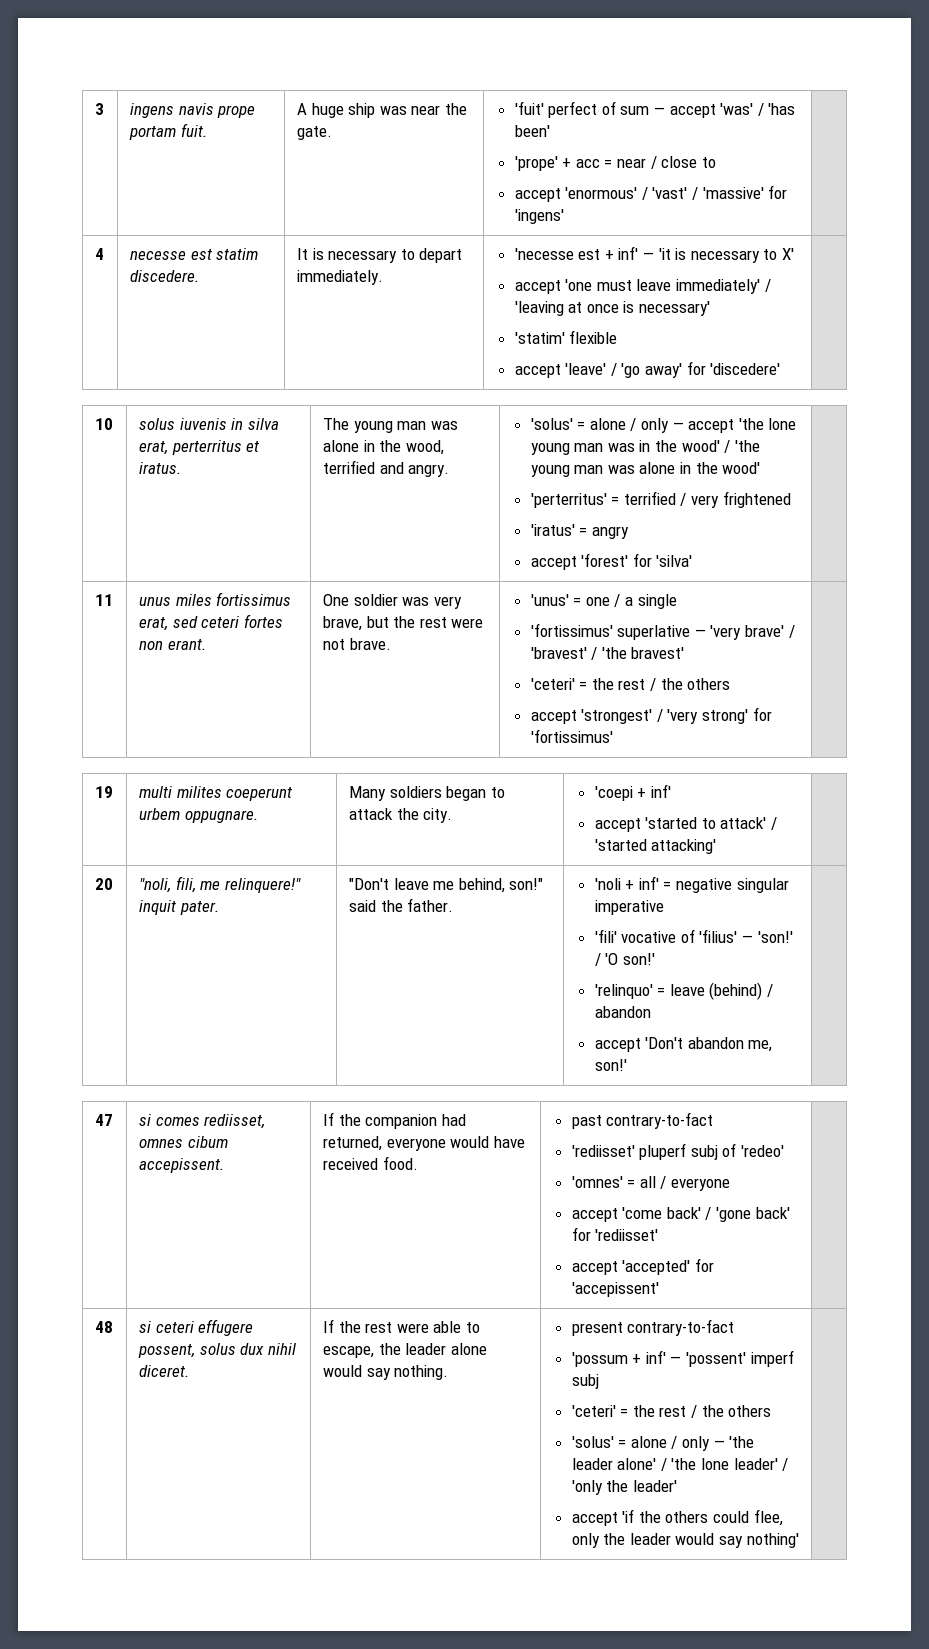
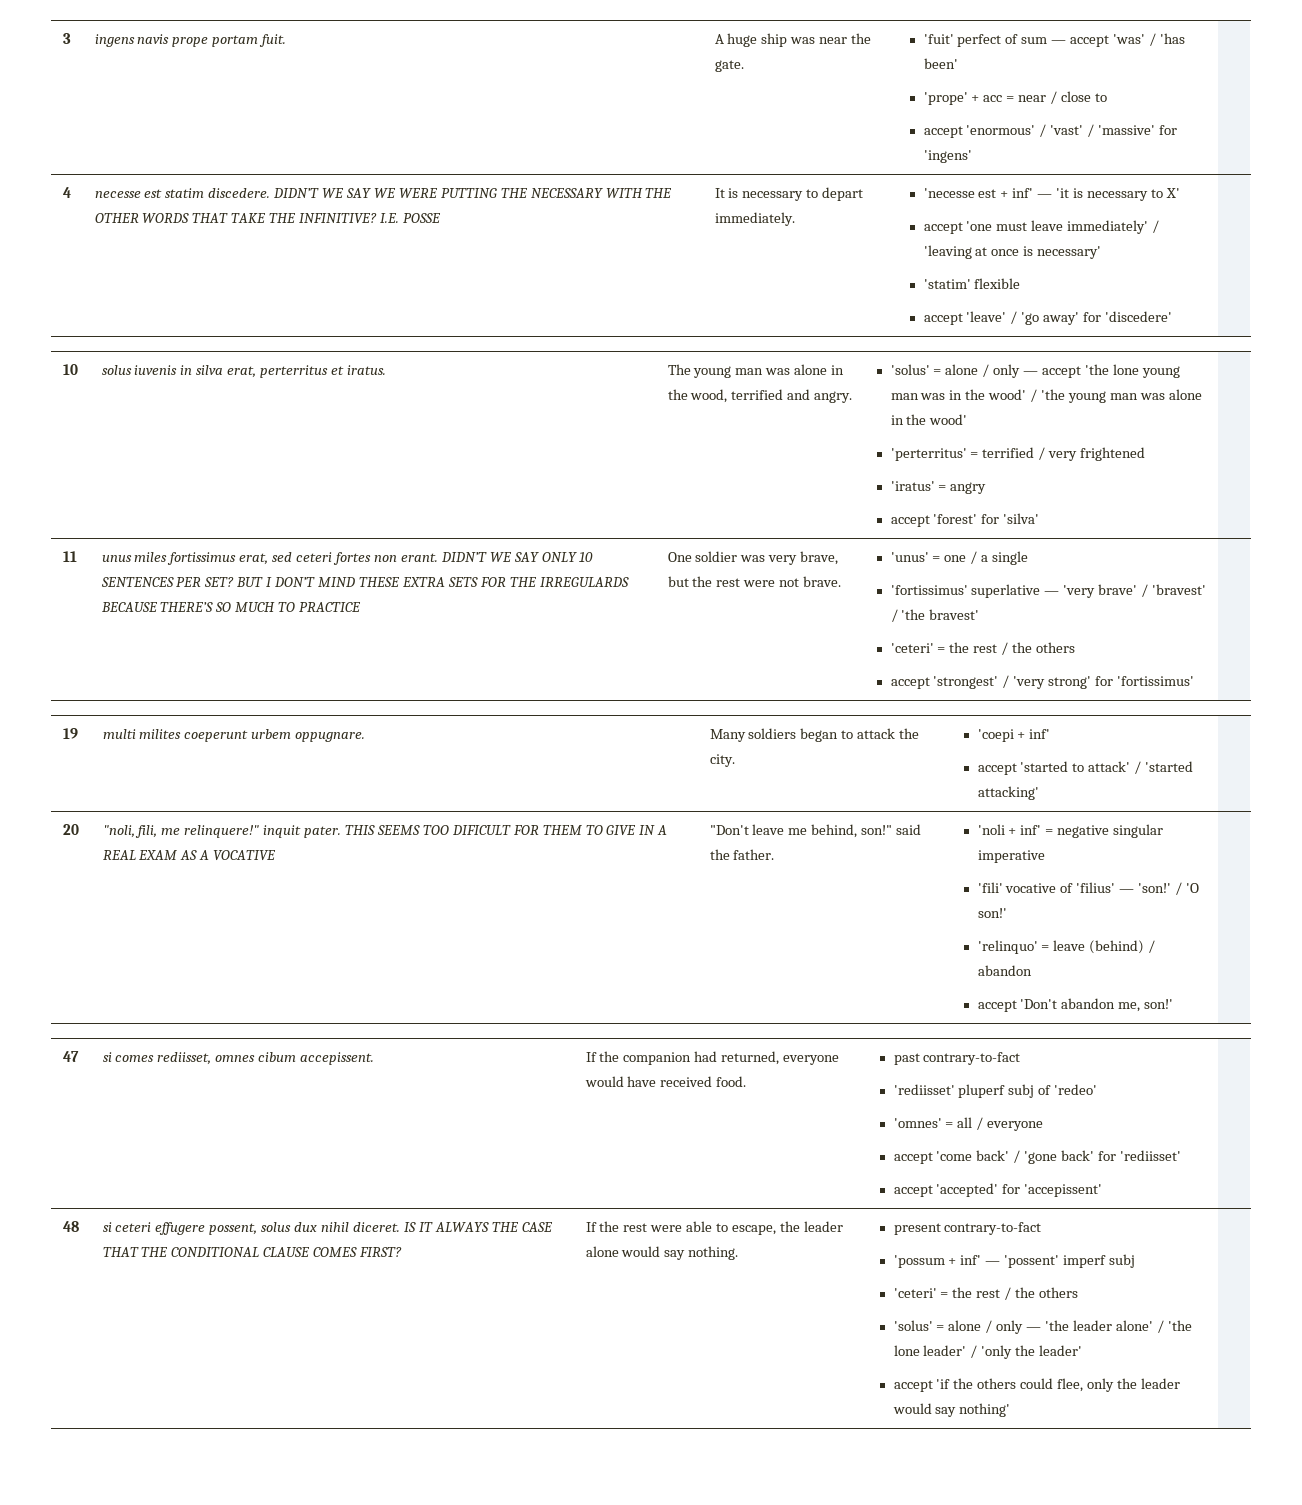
+ DIDN’T WE SAY WE WERE PUTTING THE NECESSARY WITH THE OTHER WORDS THAT TAKE THE INFINITIVE? I.E. POSSE
+ DIDN’T WE SAY ONLY 10 SENTENCES PER SET? BUT I DON’T MIND THESE EXTRA SETS FOR THE IRREGULARDS BECAUSE THERE’S SO MUCH TO PRACTICE
+ THIS SEEMS TOO DIFICULT FOR THEM TO GIVE IN A REAL EXAM AS A VOCATIVE
+ IS IT ALWAYS THE CASE THAT THE CONDITIONAL CLAUSE COMES FIRST?

